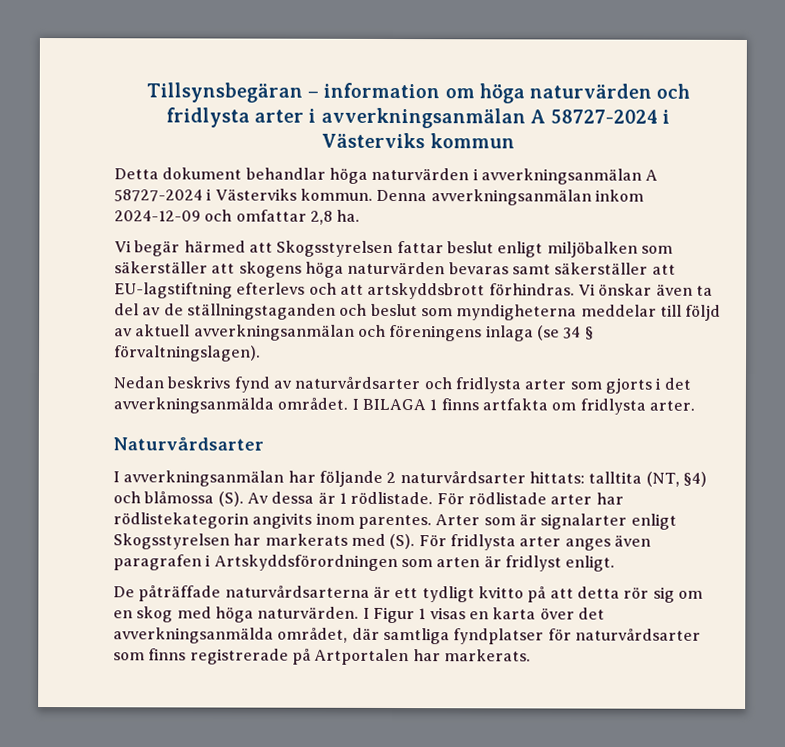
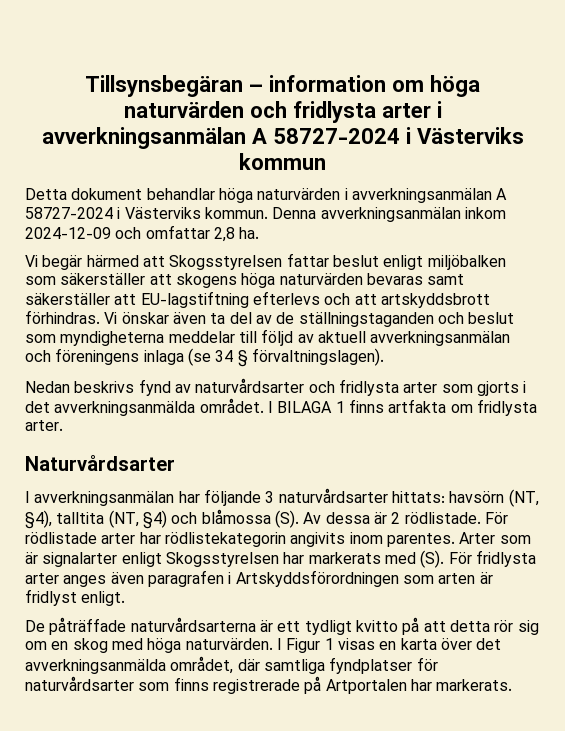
- I avverkningsanmälan har följande 2 naturvårdsarter hittats: talltita (NT, §4) och blåmossa (S). Av dessa är 1 rödlistade.
+ I avverkningsanmälan har följande 3 naturvårdsarter hittats: havsörn (NT, §4), talltita (NT, §4) och blåmossa (S). Av dessa är 2 rödlistade.

